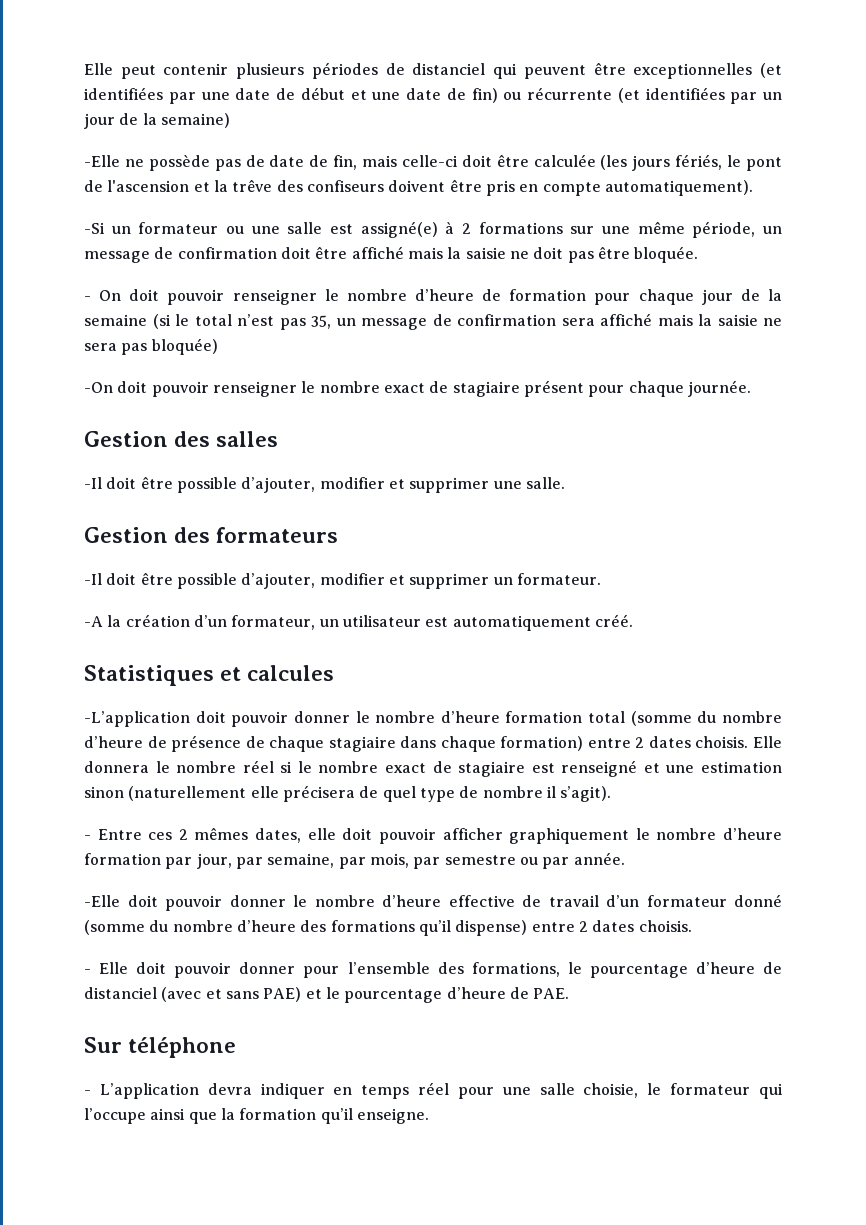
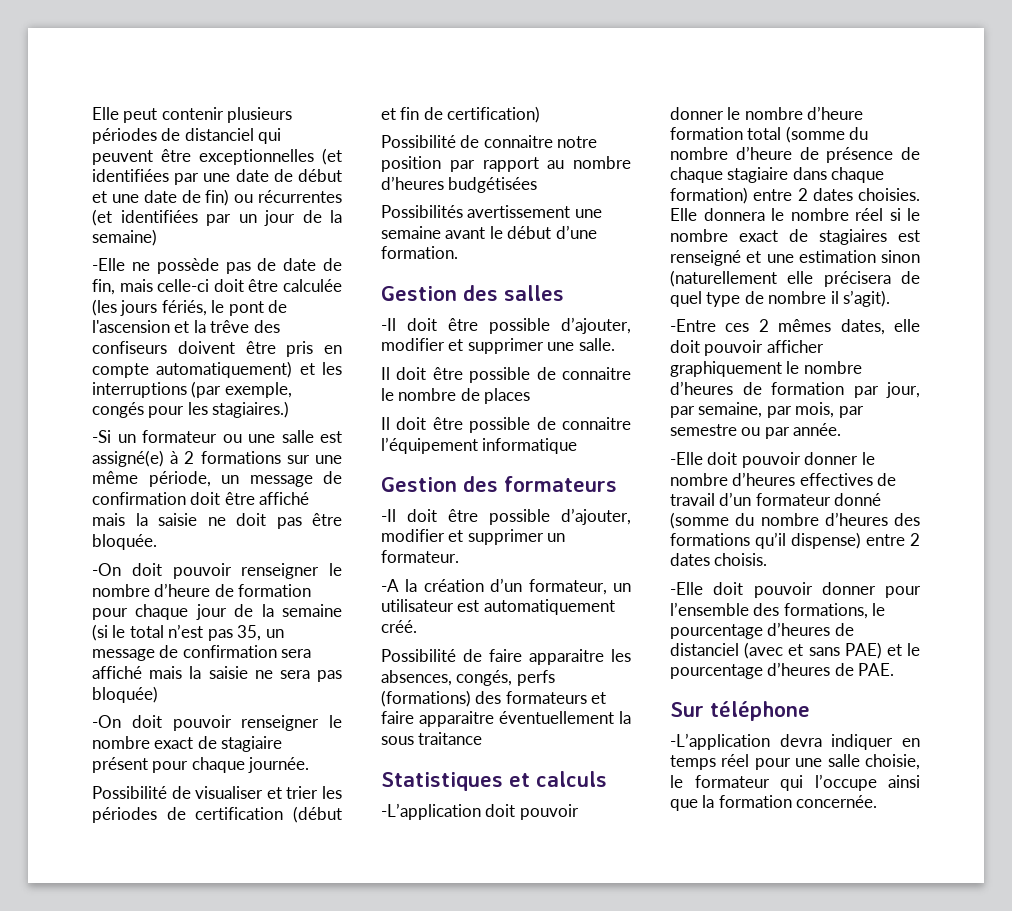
- Elle peut contenir plusieurs périodes de distanciel qui peuvent être exceptionnelles (et identifiées par une date de début et une date de fin) ou récurrente (et identifiées par un jour de la semaine)
+ Elle peut contenir plusieurs périodes de distanciel qui peuvent être exceptionnelles (et identifiées par une date de début et une date de fin) ou récurrentes (et identifiées par un jour de la semaine)
- -Elle ne possède pas de date de fin, mais celle-ci doit être calculée (les jours fériés, le pont de l'ascension et la trêve des confiseurs doivent être pris en compte automatiquement).
+ -Elle ne possède pas de date de fin, mais celle-ci doit être calculée (les jours fériés, le pont de l'ascension et la trêve des confiseurs doivent être pris en compte automatiquement) et les interruptions (par exemple, congés pour les stagiaires.)
- - On doit pouvoir renseigner le nombre d’heure de formation pour chaque jour de la semaine (si le total n’est pas 35, un message de confirmation sera affiché mais la saisie ne sera pas bloquée)
+ -On doit pouvoir renseigner le nombre d’heure de formation pour chaque jour de la semaine (si le total n’est pas 35, un message de confirmation sera affiché mais la saisie ne sera pas bloquée)
+ Possibilité de visualiser et trier les périodes de certification (début et fin de certification)
+ Possibilité de connaitre notre position par rapport au nombre d’heures budgétisées
+ Possibilités avertissement une semaine avant le début d’une formation.
+ Il doit être possible de connaitre le nombre de places
+ Il doit être possible de connaitre l’équipement informatique
+ Possibilité de faire apparaitre les absences, congés, perfs (formations) des formateurs et faire apparaitre éventuellement la sous traitance
- Statistiques et calcules
+ Statistiques et calculs
- -L’application doit pouvoir donner le nombre d’heure formation total (somme du nombre d’heure de présence de chaque stagiaire dans chaque formation) entre 2 dates choisis.
+ -L’application doit pouvoir donner le nombre d’heure formation total (somme du nombre d’heure de présence de chaque stagiaire dans chaque formation) entre 2 dates choisies.
- Elle donnera le nombre réel si le nombre exact de stagiaire est renseigné et une estimation sinon (naturellement elle précisera de quel type de nombre il s’agit).
+ Elle donnera le nombre réel si le nombre exact de stagiaires est renseigné et une estimation sinon (naturellement elle précisera de quel type de nombre il s’agit).
- - Entre ces 2 mêmes dates, elle doit pouvoir afficher graphiquement le nombre d’heure formation par jour, par semaine, par mois, par semestre ou par année.
+ -Entre ces 2 mêmes dates, elle doit pouvoir afficher graphiquement le nombre d’heures de formation par jour, par semaine, par mois, par semestre ou par année.
- -Elle doit pouvoir donner le nombre d’heure effective de travail d’un formateur donné (somme du nombre d’heure des formations qu’il dispense) entre 2 dates choisis.
+ -Elle doit pouvoir donner le nombre d’heures effectives de travail d’un formateur donné (somme du nombre d’heures des formations qu’il dispense) entre 2 dates choisis.
- - Elle doit pouvoir donner pour l’ensemble des formations, le pourcentage d’heure de distanciel (avec et sans PAE) et le pourcentage d’heure de PAE.
+ -Elle doit pouvoir donner pour l’ensemble des formations, le pourcentage d’heures de distanciel (avec et sans PAE) et le pourcentage d’heures de PAE.
- - L’application devra indiquer en temps réel pour une salle choisie, le formateur qui l’occupe ainsi que la formation qu’il enseigne.
+ -L’application devra indiquer en temps réel pour une salle choisie, le formateur qui l’occupe ainsi que la formation concernée.

